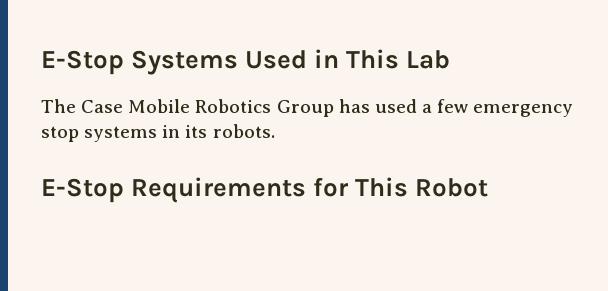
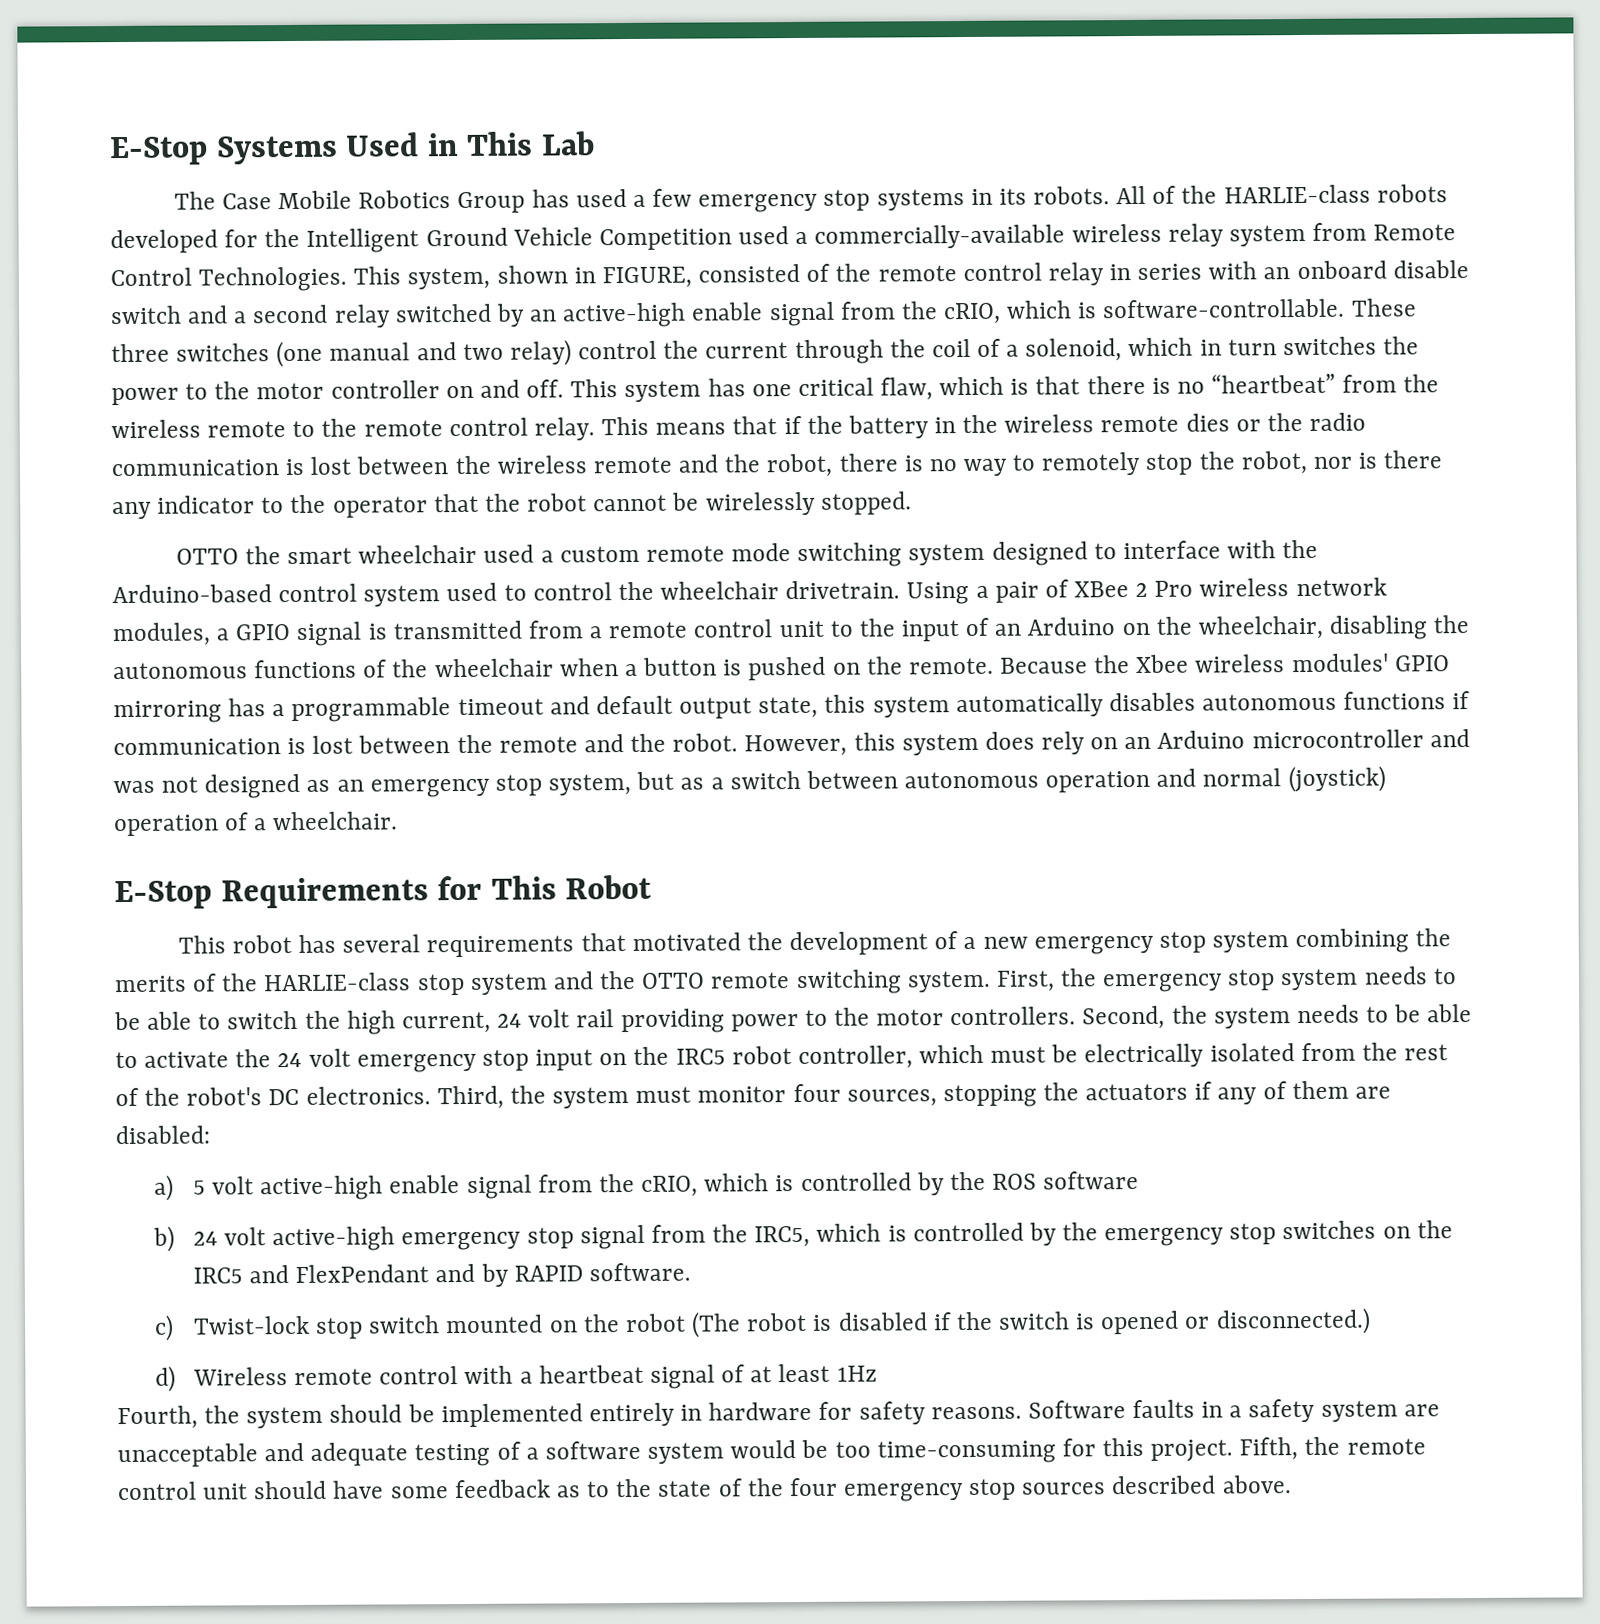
+ All of the HARLIE-class robots developed for the Intelligent Ground Vehicle Competition used a commercially-available wireless relay system from Remote Control Technologies. This system, shown in FIGURE, consisted of the remote control relay in series with an onboard disable switch and a second relay switched by an active-high enable signal from the cRIO, which is software-controllable. These three switches (one manual and two relay) control the current through the coil of a solenoid, which in turn switches the power to the motor controller on and off. This system has one critical flaw, which is that there is no “heartbeat” from the wireless remote to the remote control relay. This means that if the battery in the wireless remote dies or the radio communication is lost between the wireless remote and the robot, there is no way to remotely stop the robot, nor is there any indicator to the operator that the robot cannot be wirelessly stopped.
+ OTTO the smart wheelchair used a custom remote mode switching system designed to interface with the Arduino-based control system used to control the wheelchair drivetrain. Using a pair of XBee 2 Pro wireless network modules, a GPIO signal is transmitted from a remote control unit to the input of an Arduino on the wheelchair, disabling the autonomous functions of the wheelchair when a button is pushed on the remote. Because the Xbee wireless modules' GPIO mirroring has a programmable timeout and default output state, this system automatically disables autonomous functions if communication is lost between the remote and the robot. However, this system does rely on an Arduino microcontroller and was not designed as an emergency stop system, but as a switch between autonomous operation and normal (joystick) operation of a wheelchair.
+ This robot has several requirements that motivated the development of a new emergency stop system combining the merits of the HARLIE-class stop system and the OTTO remote switching system. First, the emergency stop system needs to be able to switch the high current, 24 volt rail providing power to the motor controllers. Second, the system needs to be able to activate the 24 volt emergency stop input on the IRC5 robot controller, which must be electrically isolated from the rest of the robot's DC electronics. Third, the system must monitor four sources, stopping the actuators if any of them are disabled:
+ a) 5 volt active-high enable signal from the cRIO, which is controlled by the ROS software
+ b) 24 volt active-high emergency stop signal from the IRC5, which is controlled by the emergency stop switches on the IRC5 and FlexPendant and by RAPID software.
+ c) Twist-lock stop switch mounted on the robot (The robot is disabled if the switch is opened or disconnected.)
+ d) Wireless remote control with a heartbeat signal of at least 1Hz
+ Fourth, the system should be implemented entirely in hardware for safety reasons. Software faults in a safety system are unacceptable and adequate testing of a software system would be too time-consuming for this project. Fifth, the remote control unit should have some feedback as to the state of the four emergency stop sources described above.

